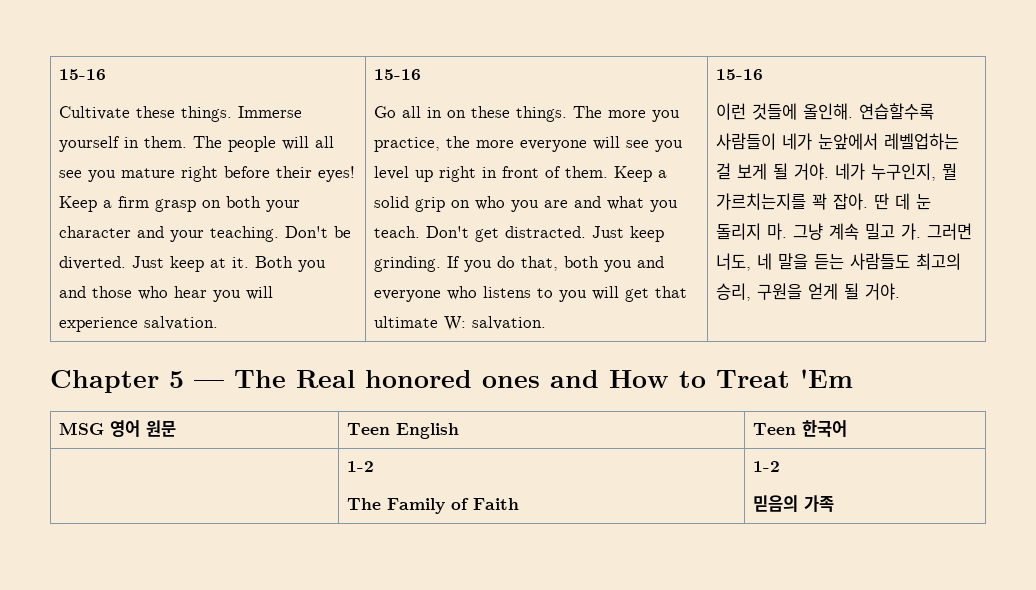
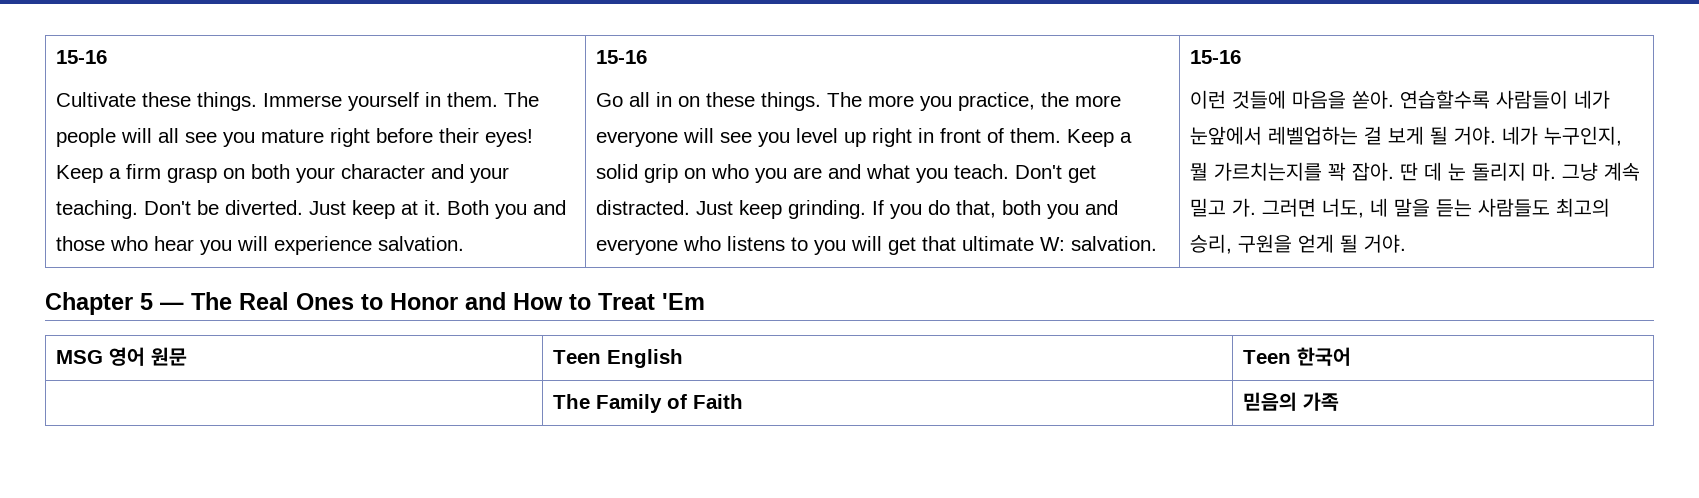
- 이런 것들에 올인해.
+ 이런 것들에 마음을 쏟아.
- Chapter 5 — The Real honored ones and How to Treat 'Em
+ Chapter 5 — The Real Ones to Honor and How to Treat 'Em
  MSG 영어 원문 | Teen English | Teen 한국어
- | 1-2
- The Family of Faith | 1-2
- 믿음의 가족
+ | The Family of Faith | 믿음의 가족

